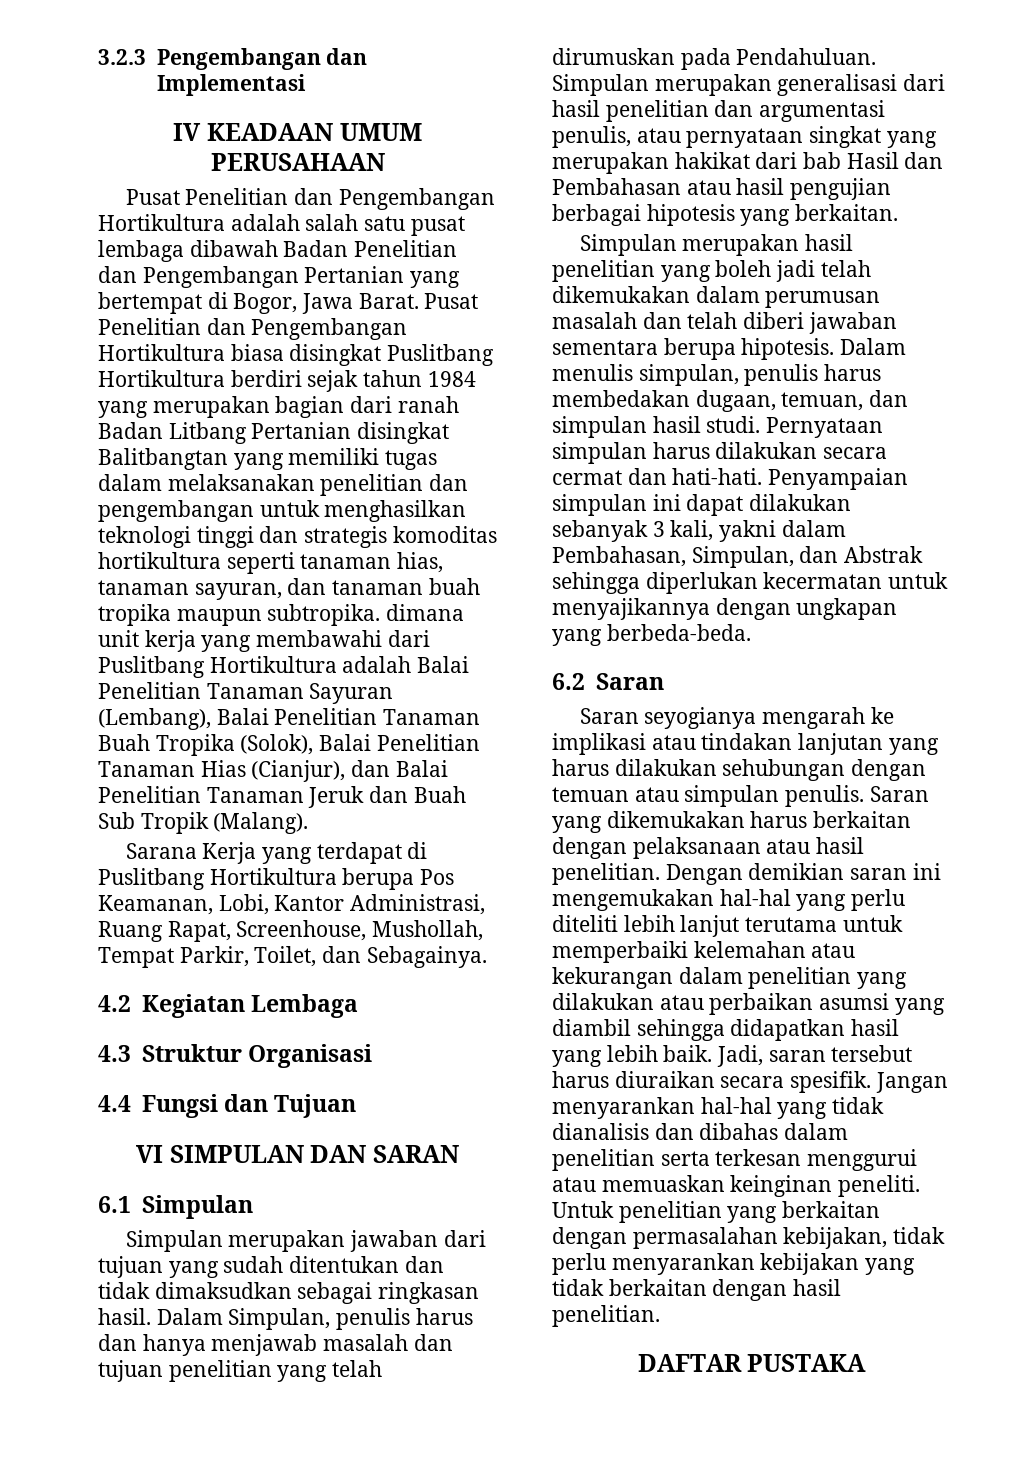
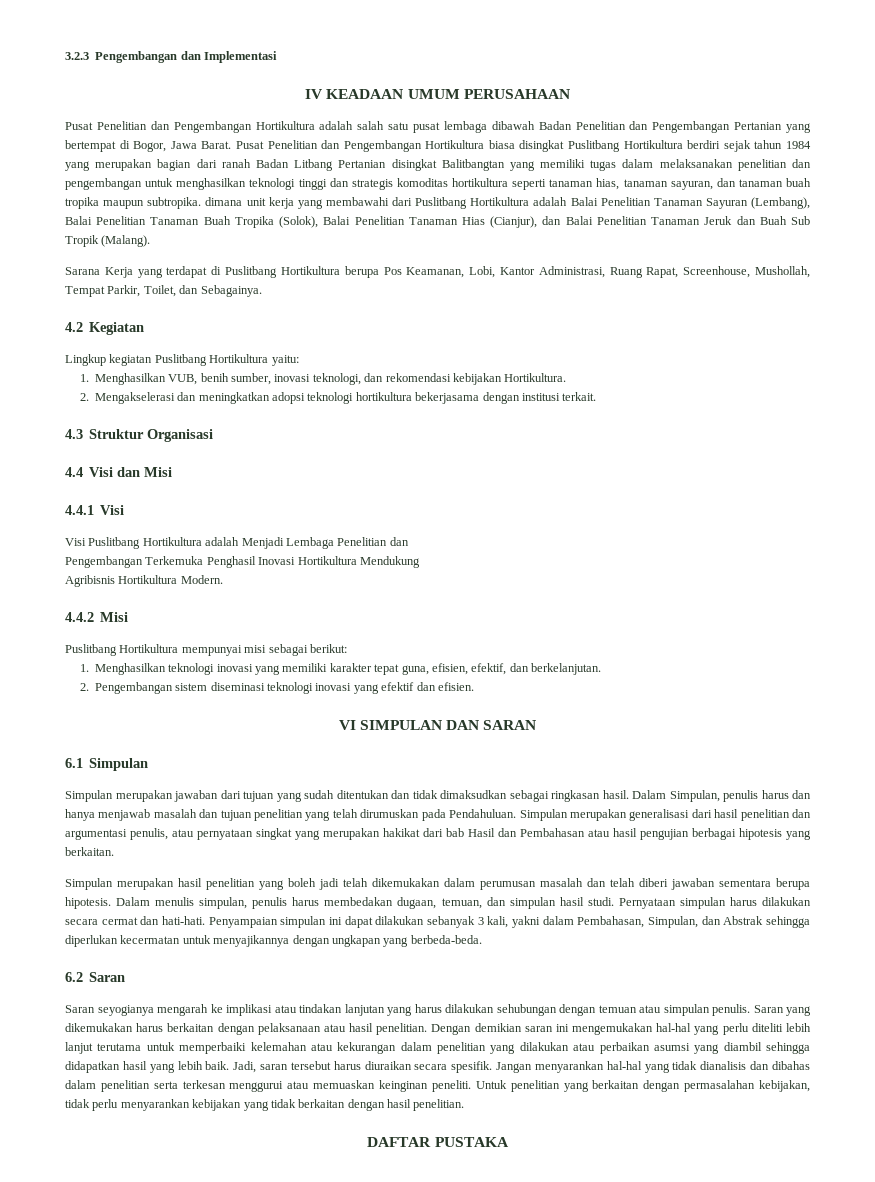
- 4.2 Kegiatan Lembaga
+ 4.2 Kegiatan
+ Lingkup kegiatan Puslitbang Hortikultura yaitu:
+ 1. Menghasilkan VUB, benih sumber, inovasi teknologi, dan rekomendasi kebijakan Hortikultura.
+ 2. Mengakselerasi dan meningkatkan adopsi teknologi hortikultura bekerjasama dengan institusi terkait.
  4.3 Struktur Organisasi
- 4.4 Fungsi dan Tujuan
+ 4.4 Visi dan Misi
+ 4.4.1 Visi
+ Visi Puslitbang Hortikultura adalah Menjadi Lembaga Penelitian dan
+ Pengembangan Terkemuka Penghasil Inovasi Hortikultura Mendukung
+ Agribisnis Hortikultura Modern.
+ 4.4.2 Misi
+ Puslitbang Hortikultura mempunyai misi sebagai berikut:
+ 1. Menghasilkan teknologi inovasi yang memiliki karakter tepat guna, efisien, efektif, dan berkelanjutan.
+ 2. Pengembangan sistem diseminasi teknologi inovasi yang efektif dan efisien.

